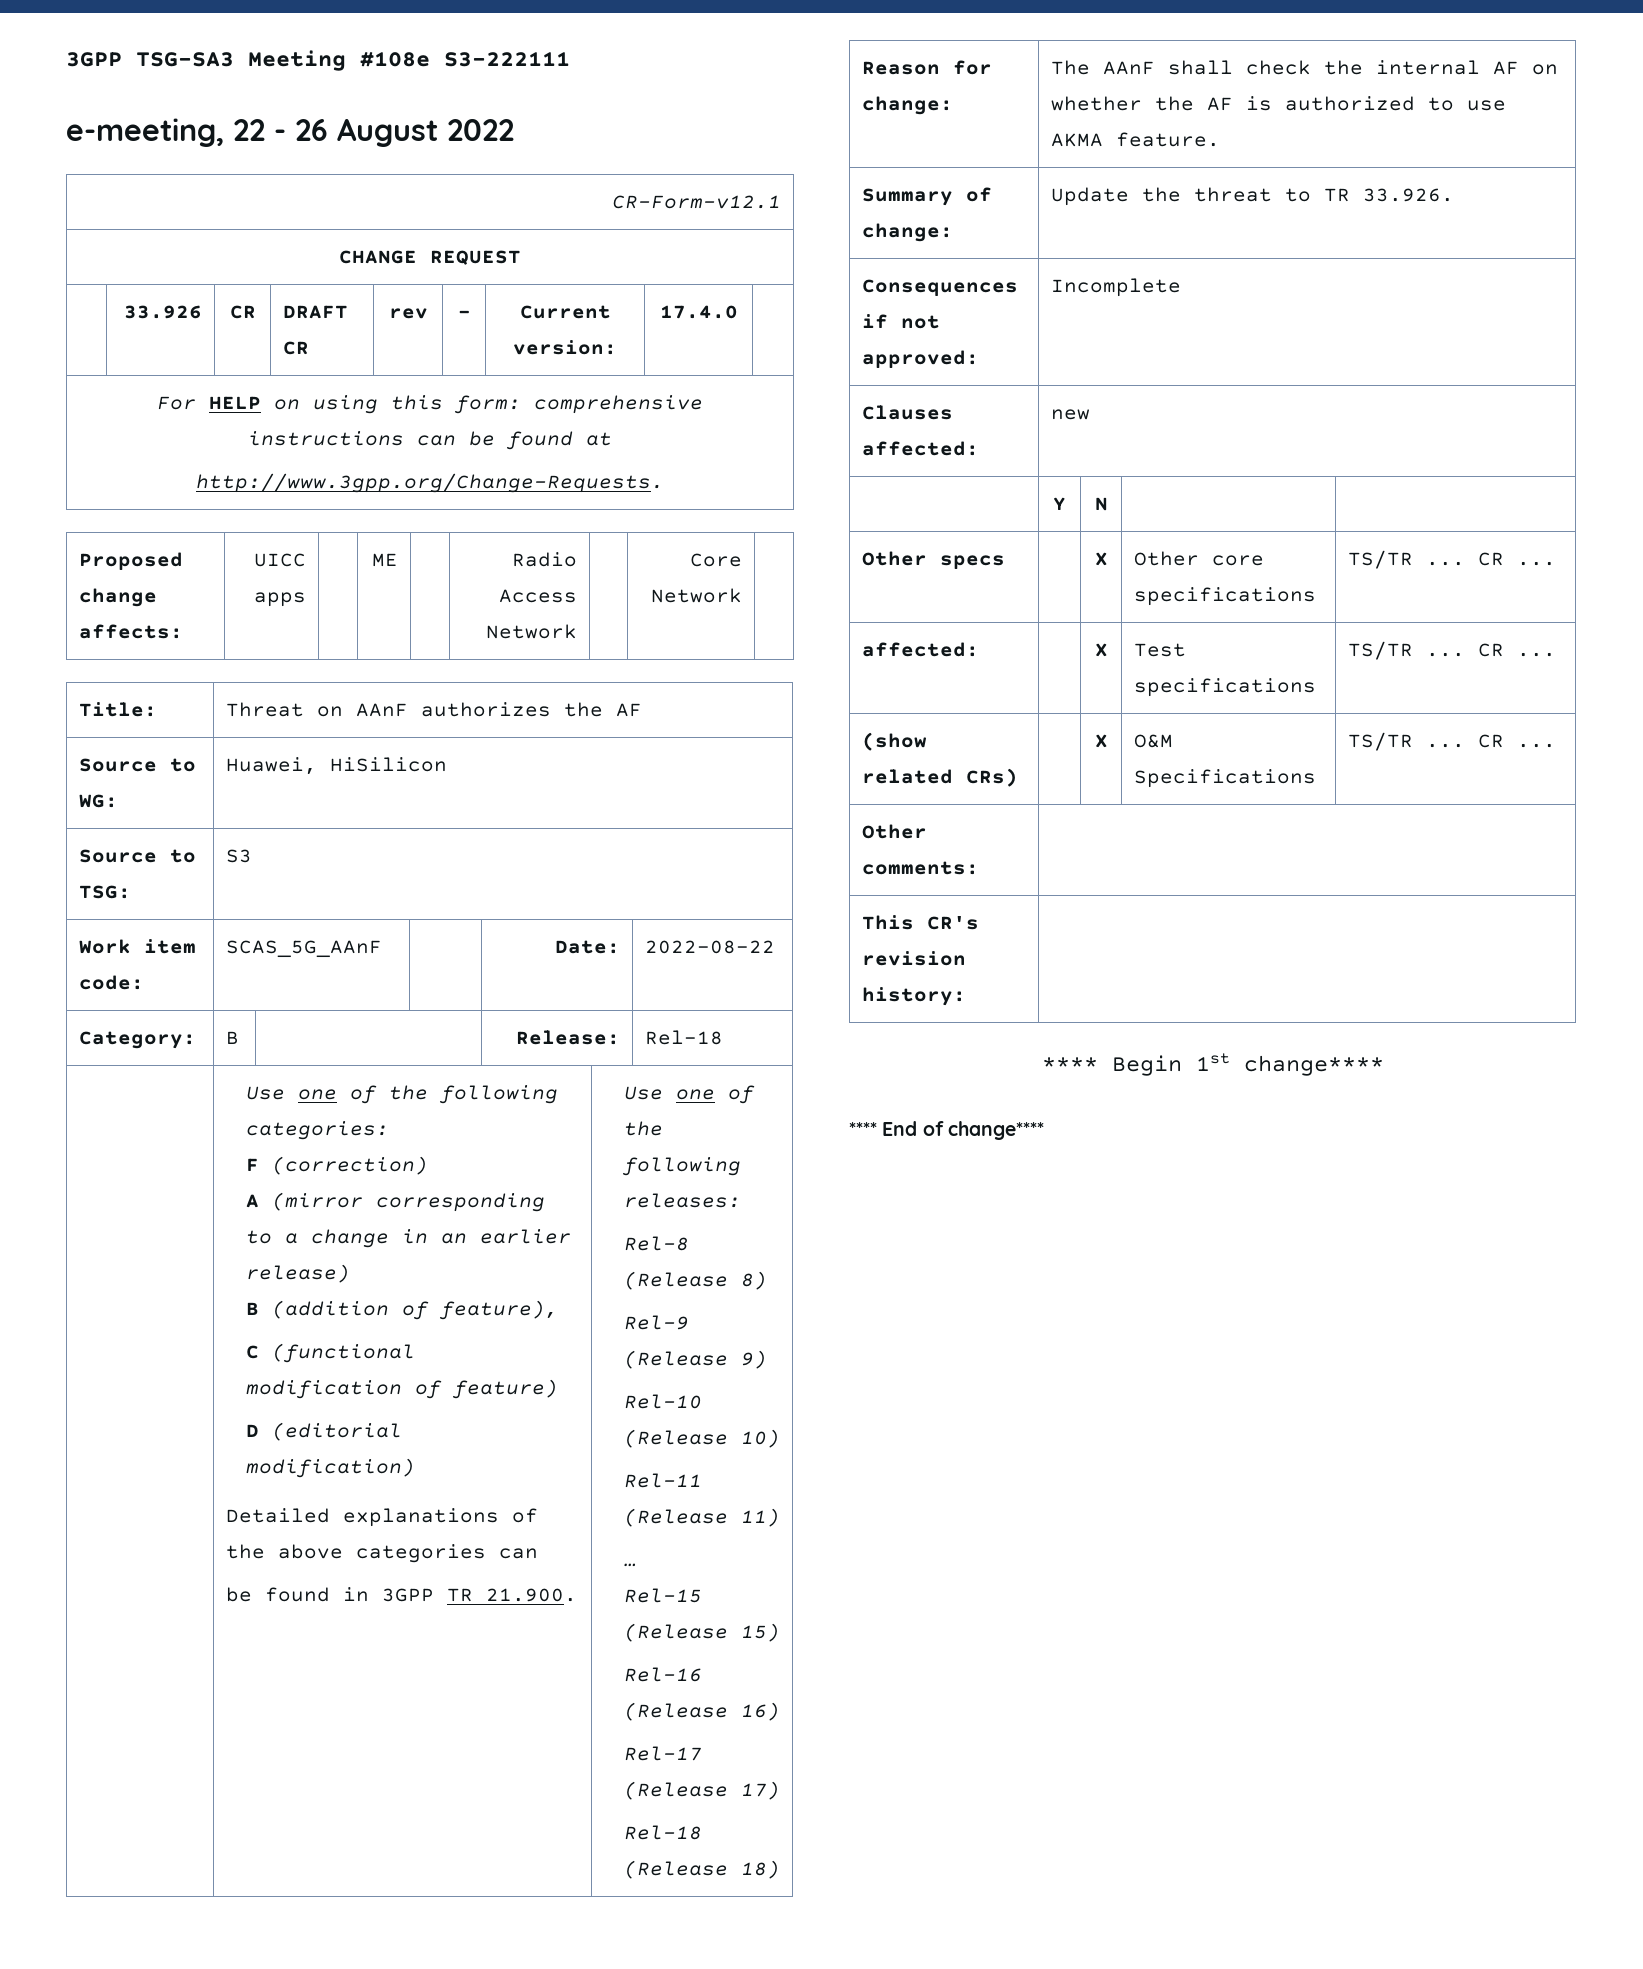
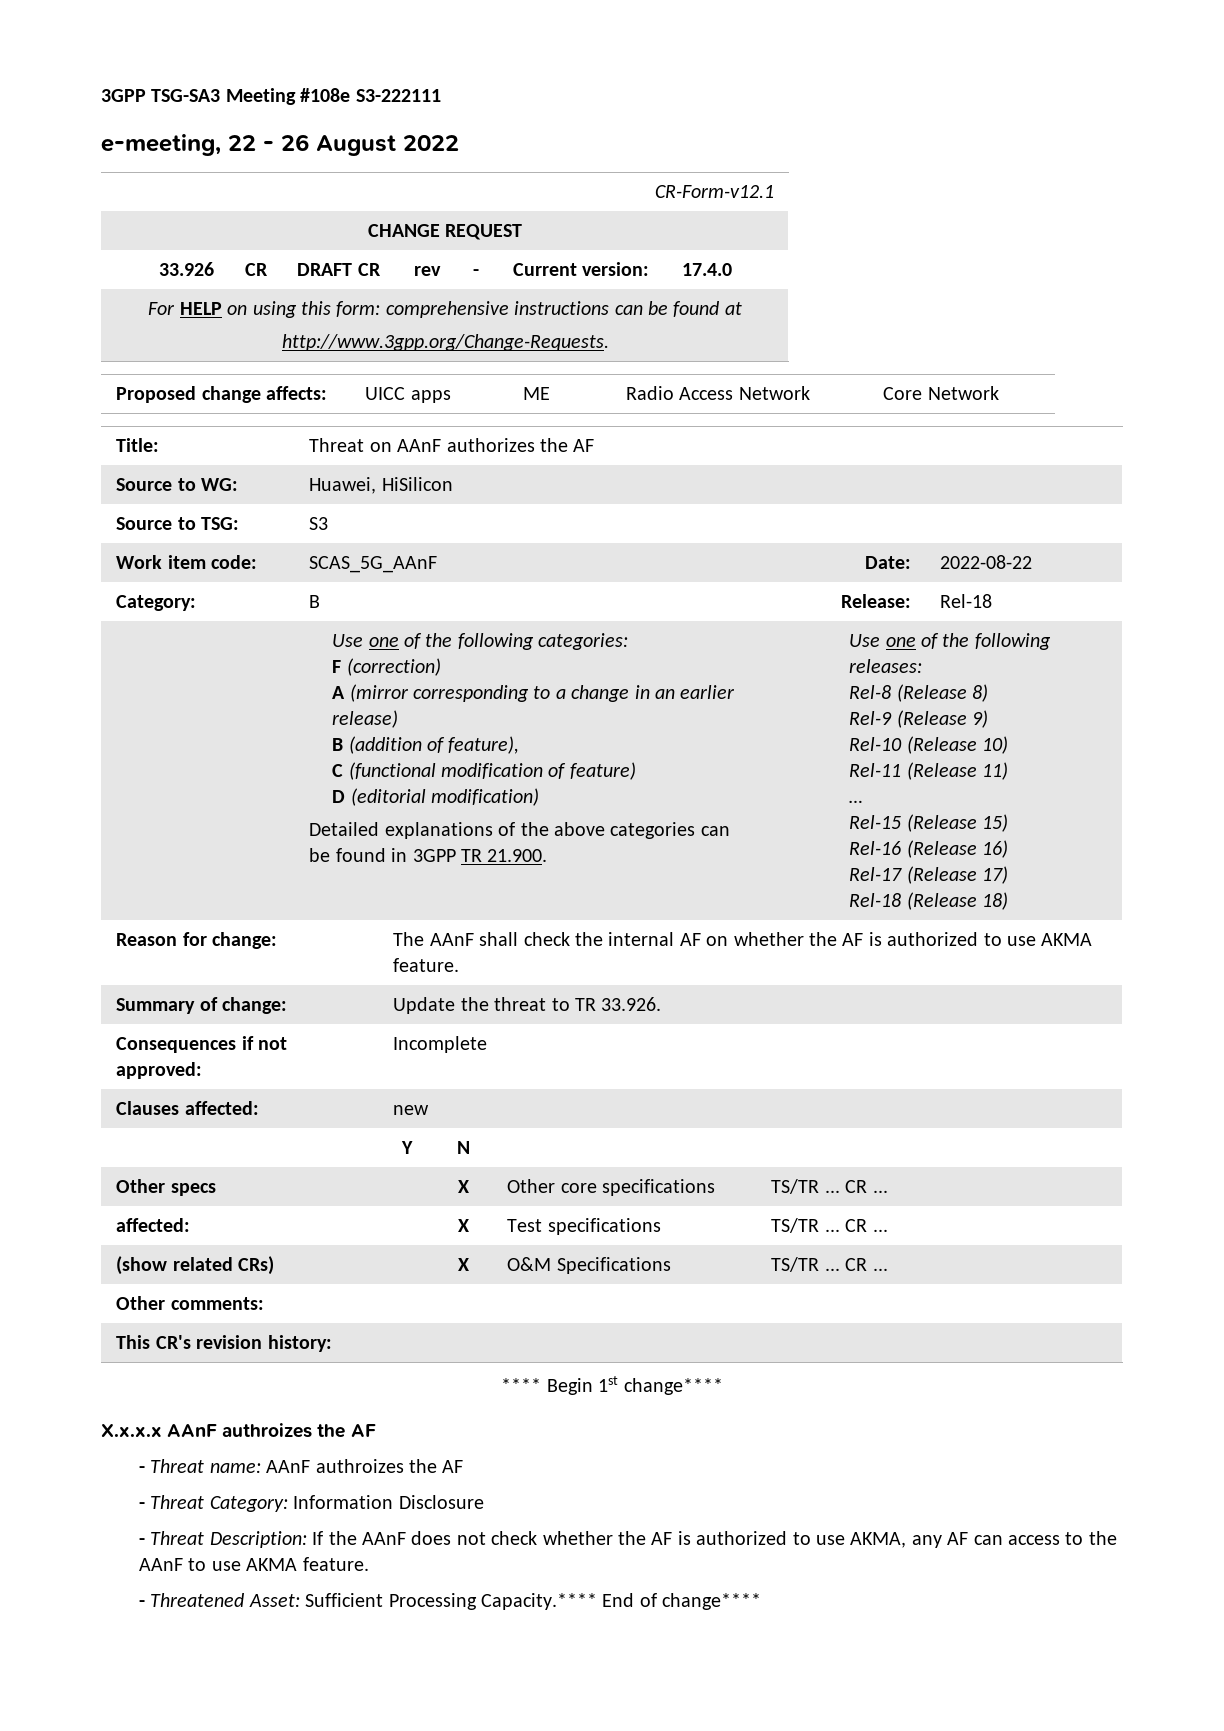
- **** End of change****
+ X.x.x.x AAnF authroizes the AF
+ - Threat name: AAnF authroizes the AF
+ - Threat Category: Information Disclosure
+ - Threat Description: If the AAnF does not check whether the AF is authorized to use AKMA, any AF can access to the AAnF to use AKMA feature.
+ - Threatened Asset: Sufficient Processing Capacity.**** End of change****

